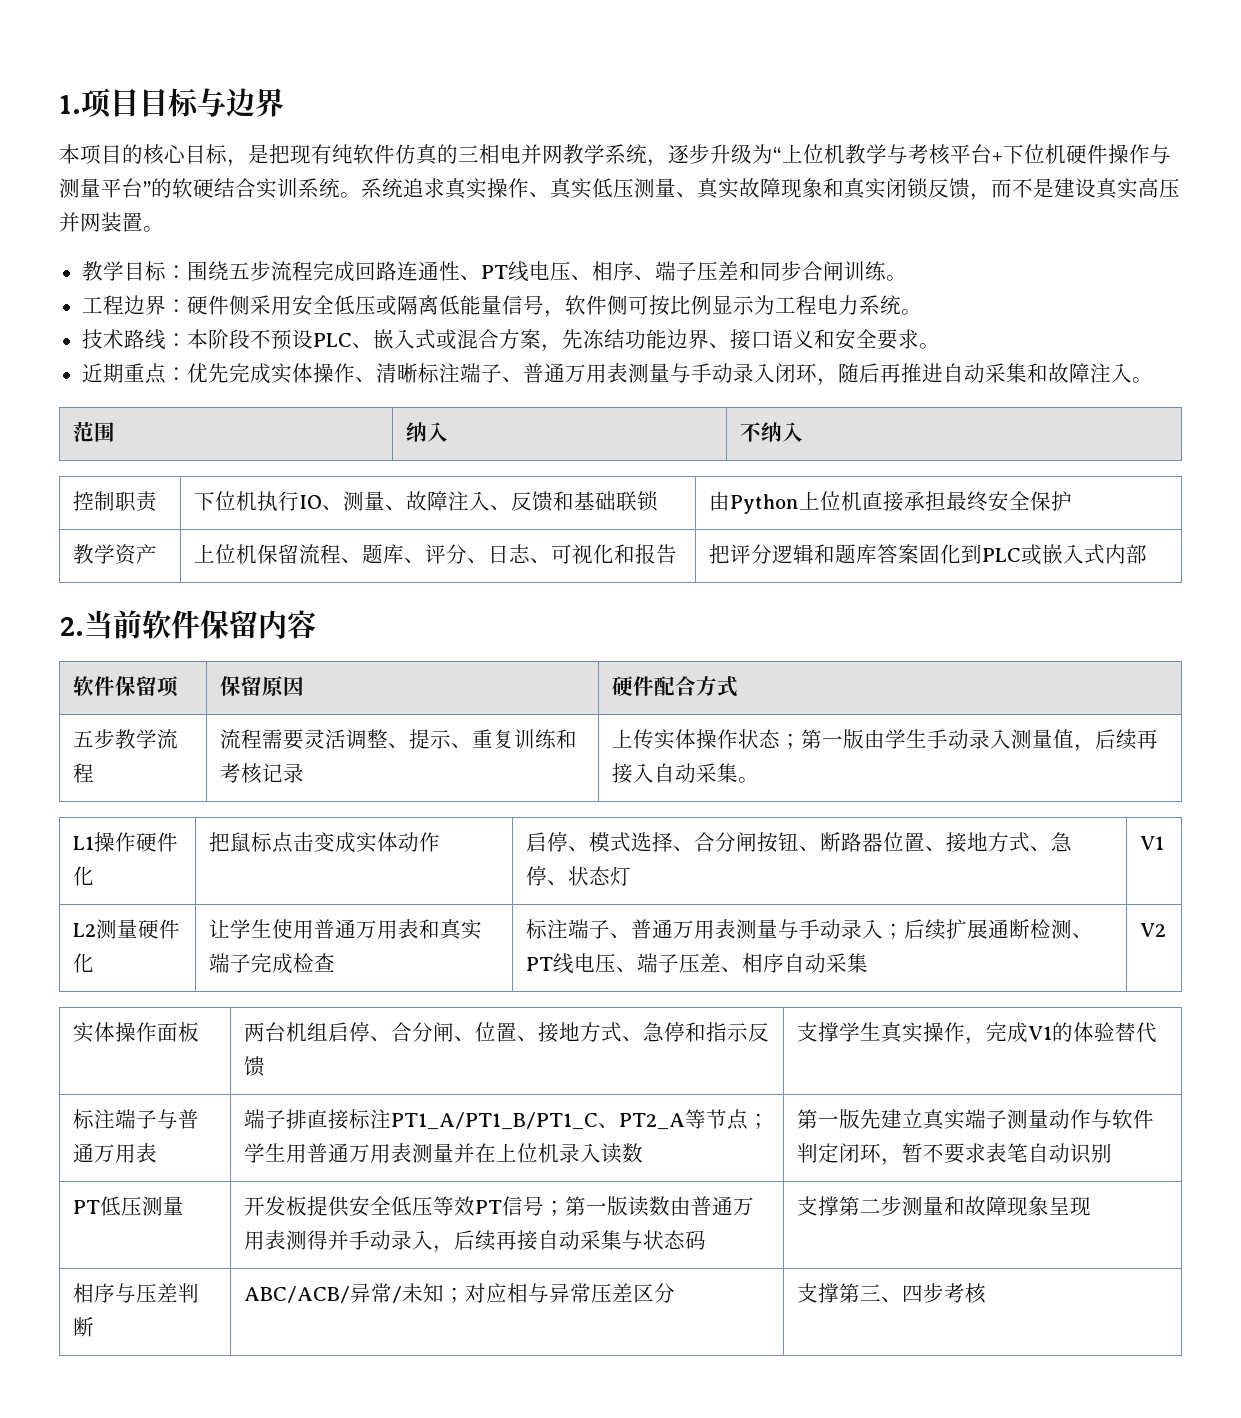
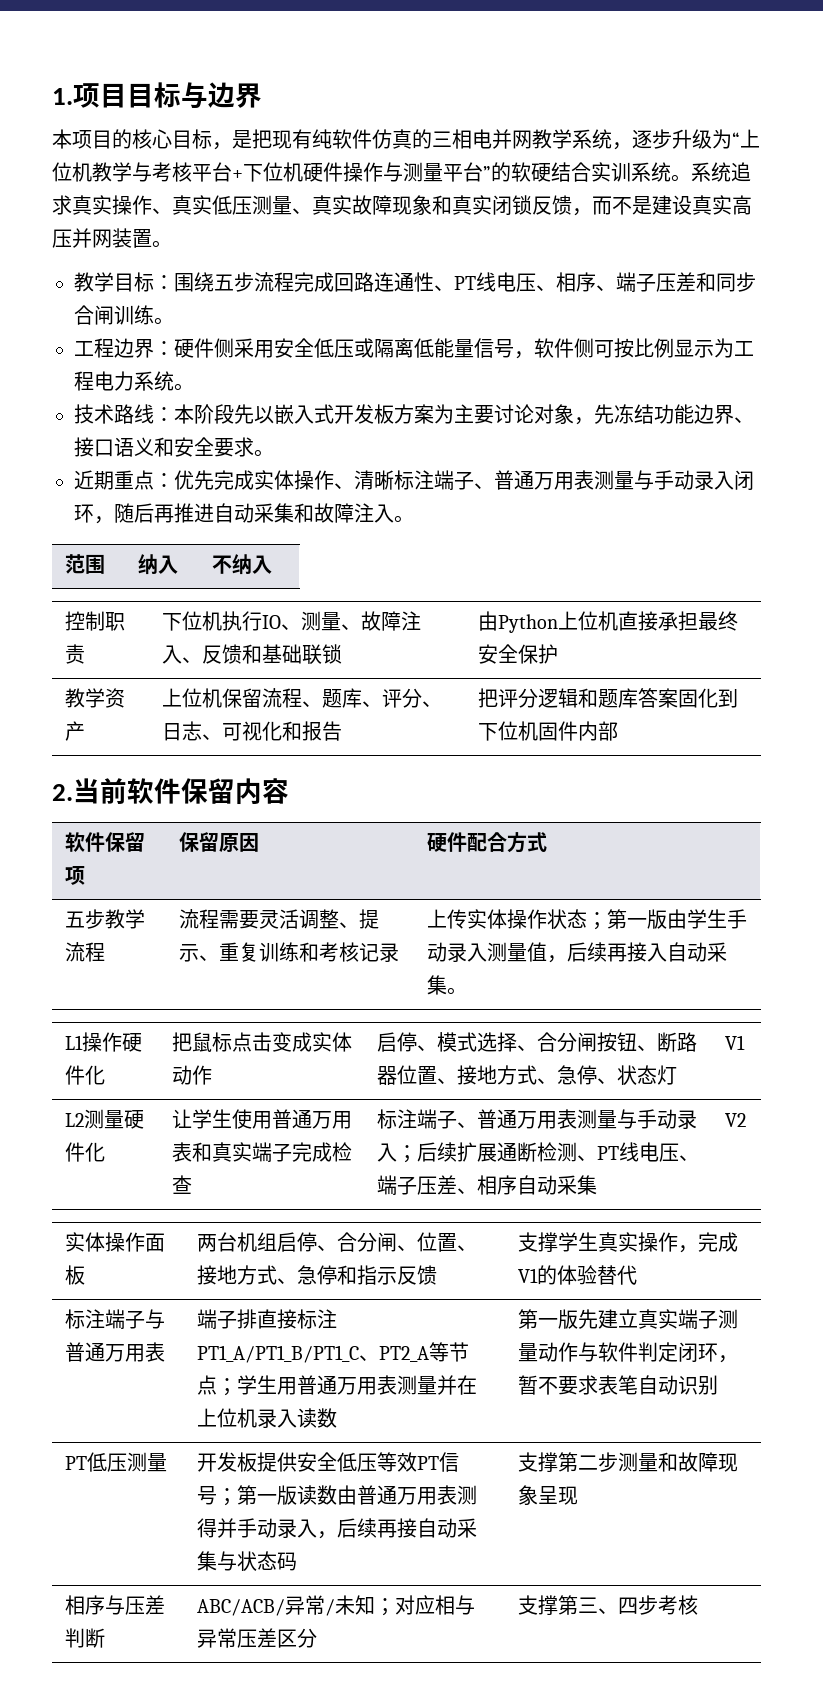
- 技术路线：本阶段不预设PLC、嵌入式或混合方案，先冻结功能边界、接口语义和安全要求。
+ 技术路线：本阶段先以嵌入式开发板方案为主要讨论对象，先冻结功能边界、接口语义和安全要求。
- 教学资产 | 上位机保留流程、题库、评分、日志、可视化和报告 | 把评分逻辑和题库答案固化到PLC或嵌入式内部
+ 教学资产 | 上位机保留流程、题库、评分、日志、可视化和报告 | 把评分逻辑和题库答案固化到下位机固件内部

